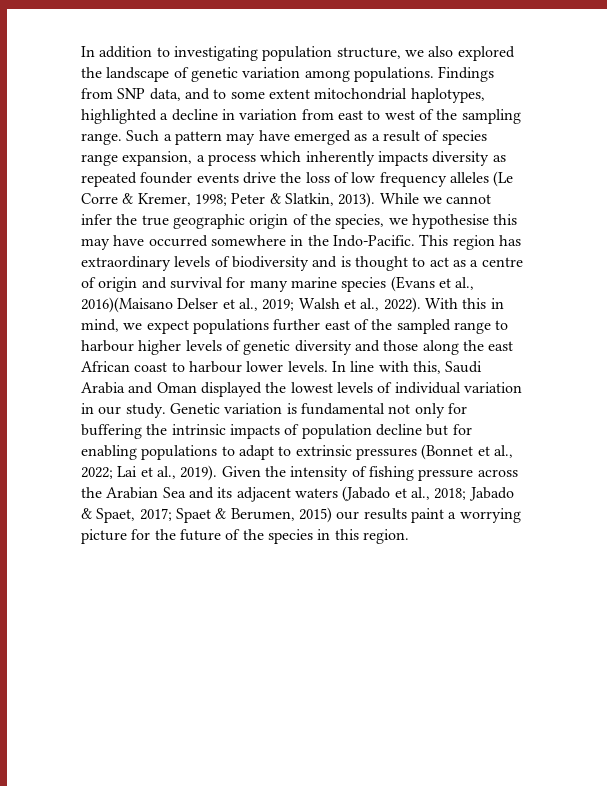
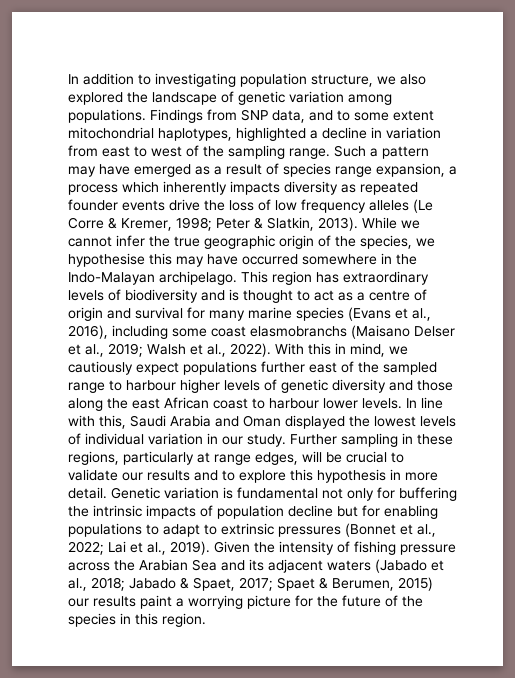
- While we cannot infer the true geographic origin of the species, we hypothesise this may have occurred somewhere in the Indo-Pacific.
+ While we cannot infer the true geographic origin of the species, we hypothesise this may have occurred somewhere in the Indo-Malayan archipelago.
- This region has extraordinary levels of biodiversity and is thought to act as a centre of origin and survival for many marine species (Evans et al., 2016)(Maisano Delser et al., 2019; Walsh et al., 2022).
+ This region has extraordinary levels of biodiversity and is thought to act as a centre of origin and survival for many marine species (Evans et al., 2016), including some coast elasmobranchs (Maisano Delser et al., 2019; Walsh et al., 2022).
- With this in mind, we expect populations further east of the sampled range to harbour higher levels of genetic diversity and those along the east African coast to harbour lower levels.
+ With this in mind, we cautiously expect populations further east of the sampled range to harbour higher levels of genetic diversity and those along the east African coast to harbour lower levels.
+ Further sampling in these regions, particularly at range edges, will be crucial to validate our results and to explore this hypothesis in more detail.

